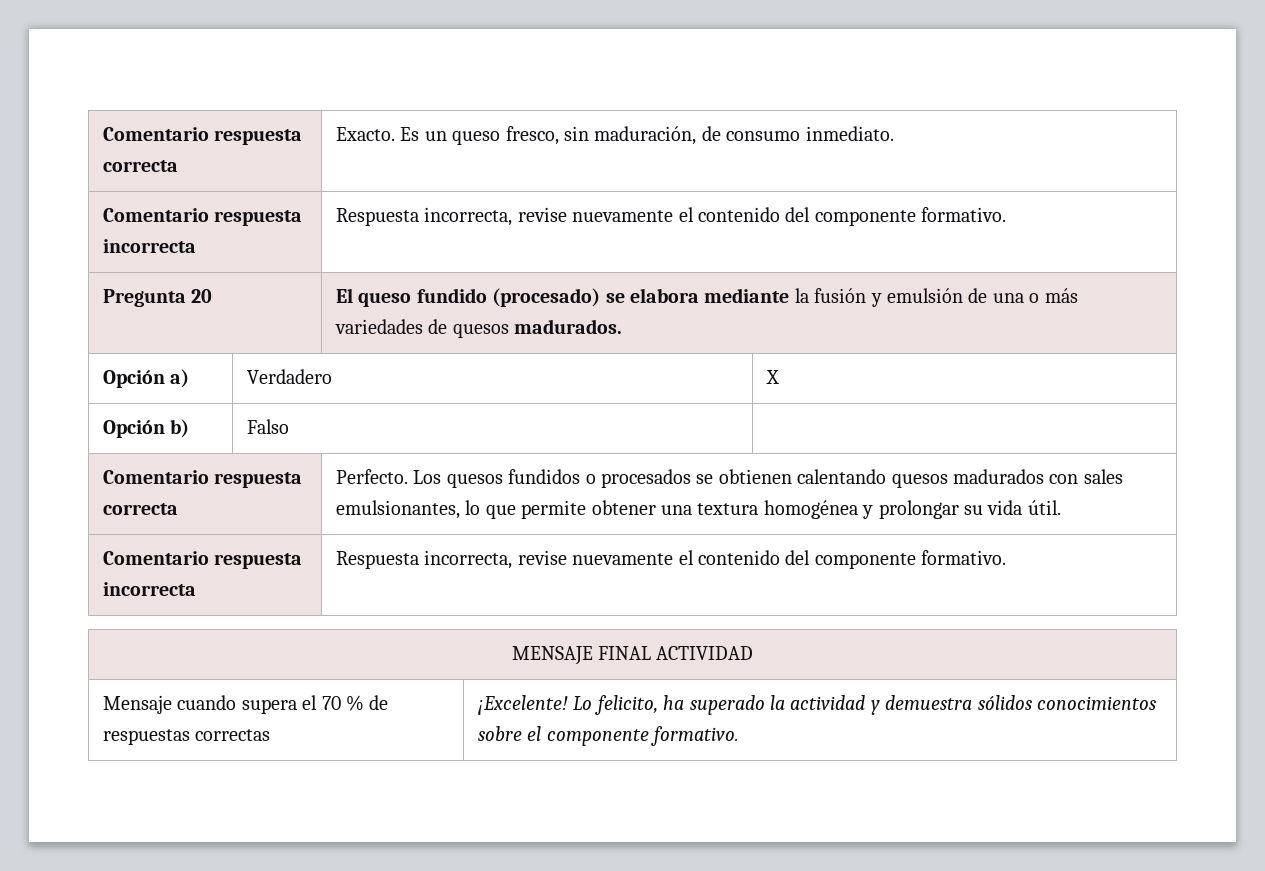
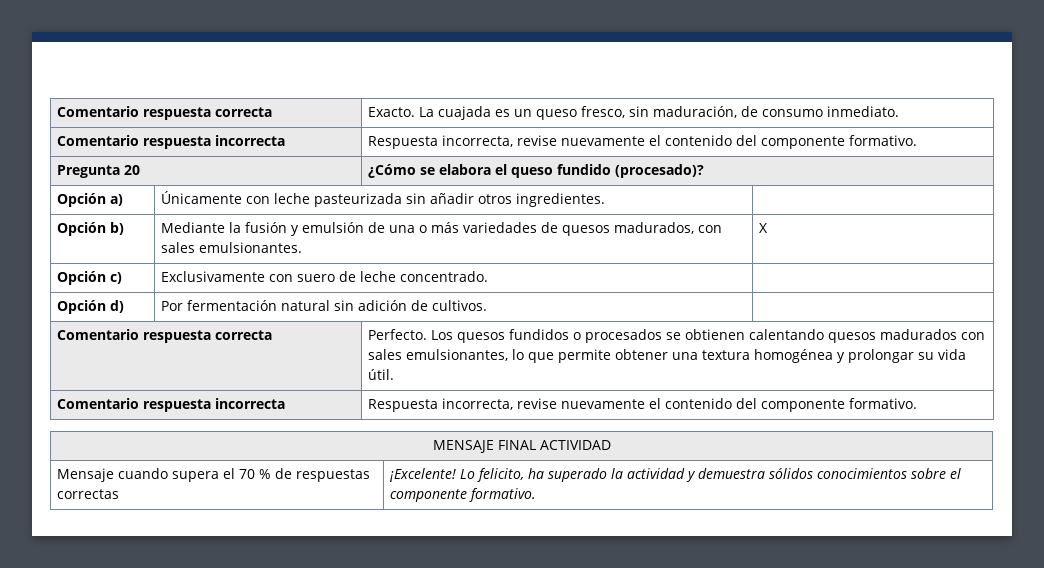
- Comentario respuesta correcta | Exacto. Es un queso fresco, sin maduración, de consumo inmediato.
+ Comentario respuesta correcta | Exacto. La cuajada es un queso fresco, sin maduración, de consumo inmediato.
- Pregunta 20 | El queso fundido (procesado) se elabora mediante la fusión y emulsión de una o más variedades de quesos madurados.
- Opción a) | Verdadero | X
- Opción b) | Falso |
+ Pregunta 20 | ¿Cómo se elabora el queso fundido (procesado)?
+ Opción a) | Únicamente con leche pasteurizada sin añadir otros ingredientes. |
+ Opción b) | Mediante la fusión y emulsión de una o más variedades de quesos madurados, con sales emulsionantes. | X
+ Opción c) | Exclusivamente con suero de leche concentrado. |
+ Opción d) | Por fermentación natural sin adición de cultivos. |

